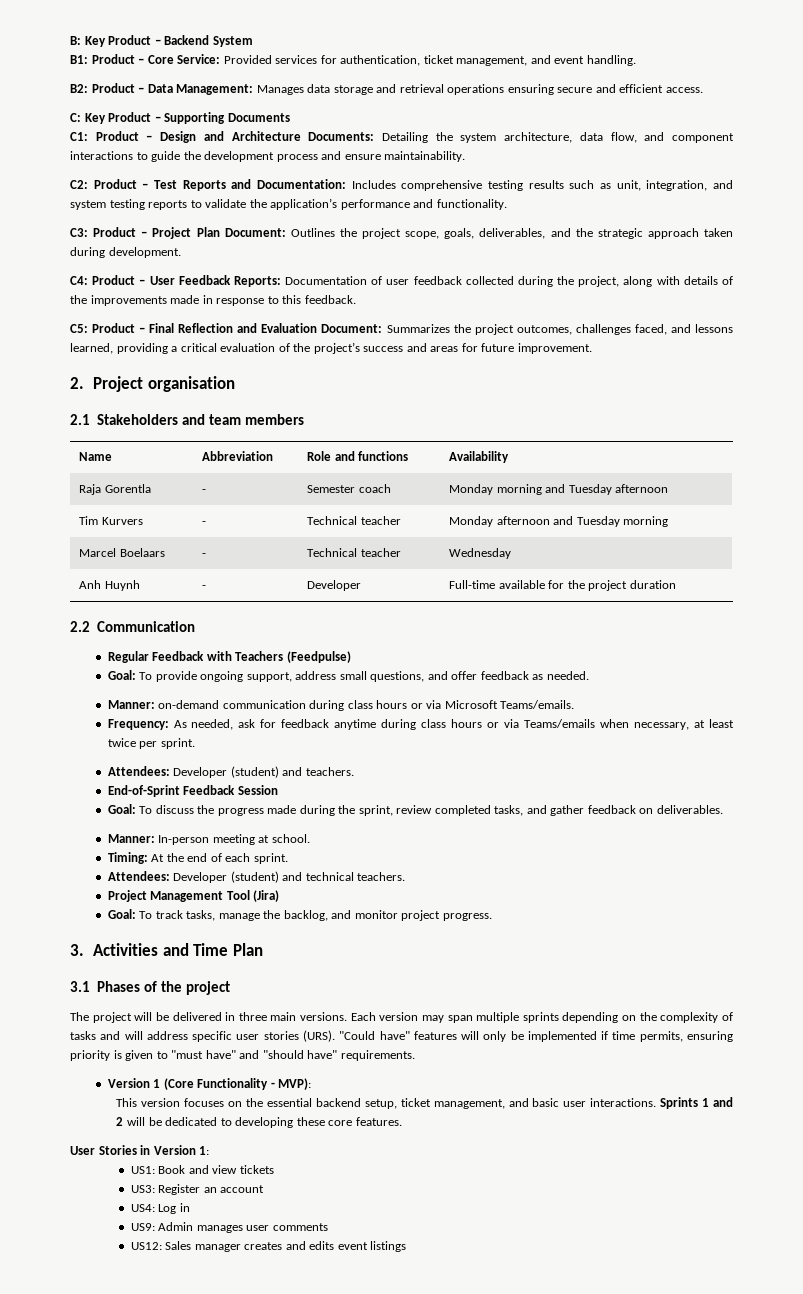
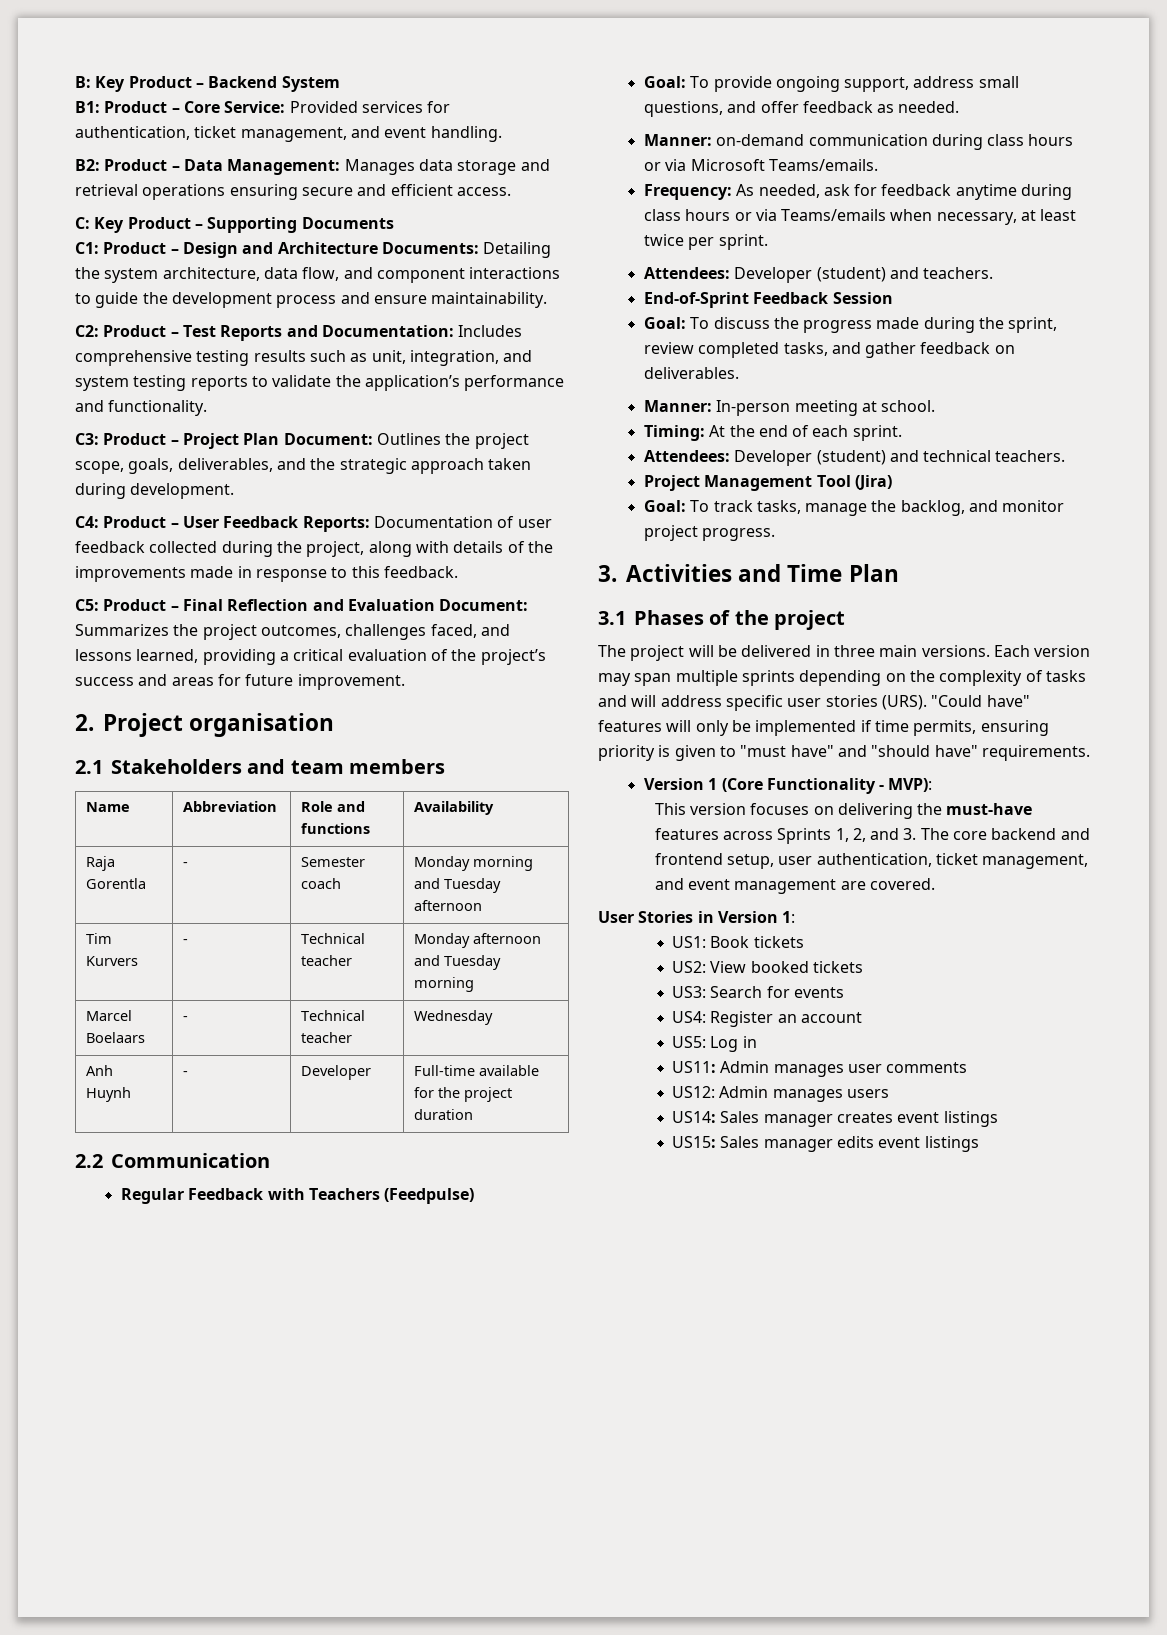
- This version focuses on the essential backend setup, ticket management, and basic user interactions. Sprints 1 and 2 will be dedicated to developing these core features.
+ This version focuses on delivering the must-have features across Sprints 1, 2, and 3. The core backend and frontend setup, user authentication, ticket management, and event management are covered.
- US1: Book and view tickets
- US3: Register an account
+ US1: Book tickets
+ US2: View booked tickets
+ US3: Search for events
+ US4: Register an account
- US4: Log in
+ US5: Log in
- US9: Admin manages user comments
+ US11: Admin manages user comments
- US12: Sales manager creates and edits event listings
+ US12: Admin manages users
+ US14: Sales manager creates event listings
+ US15: Sales manager edits event listings

